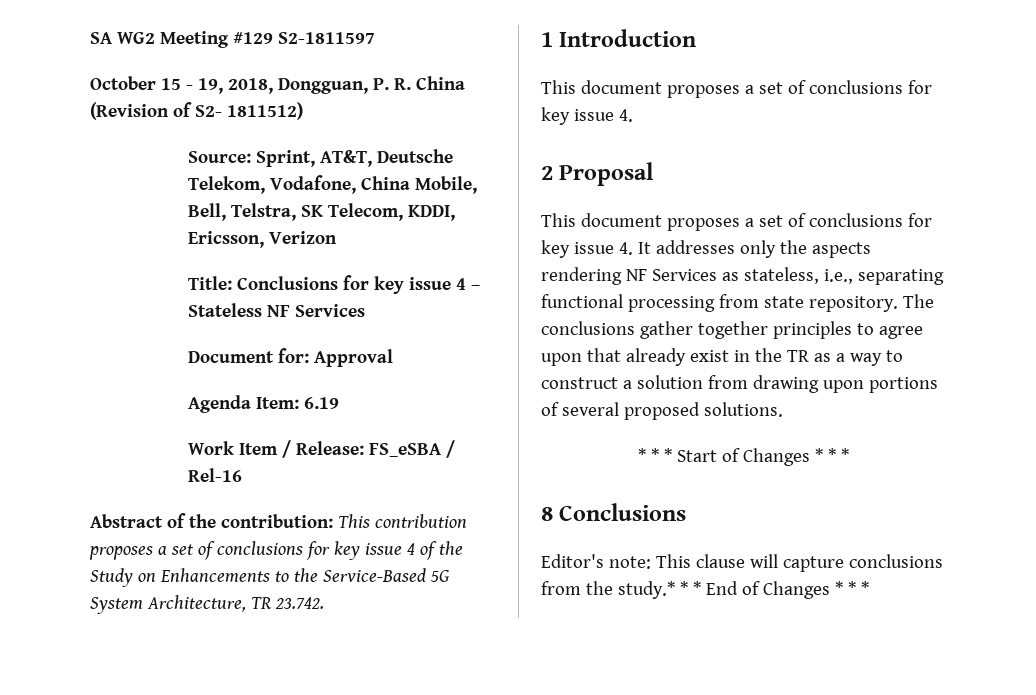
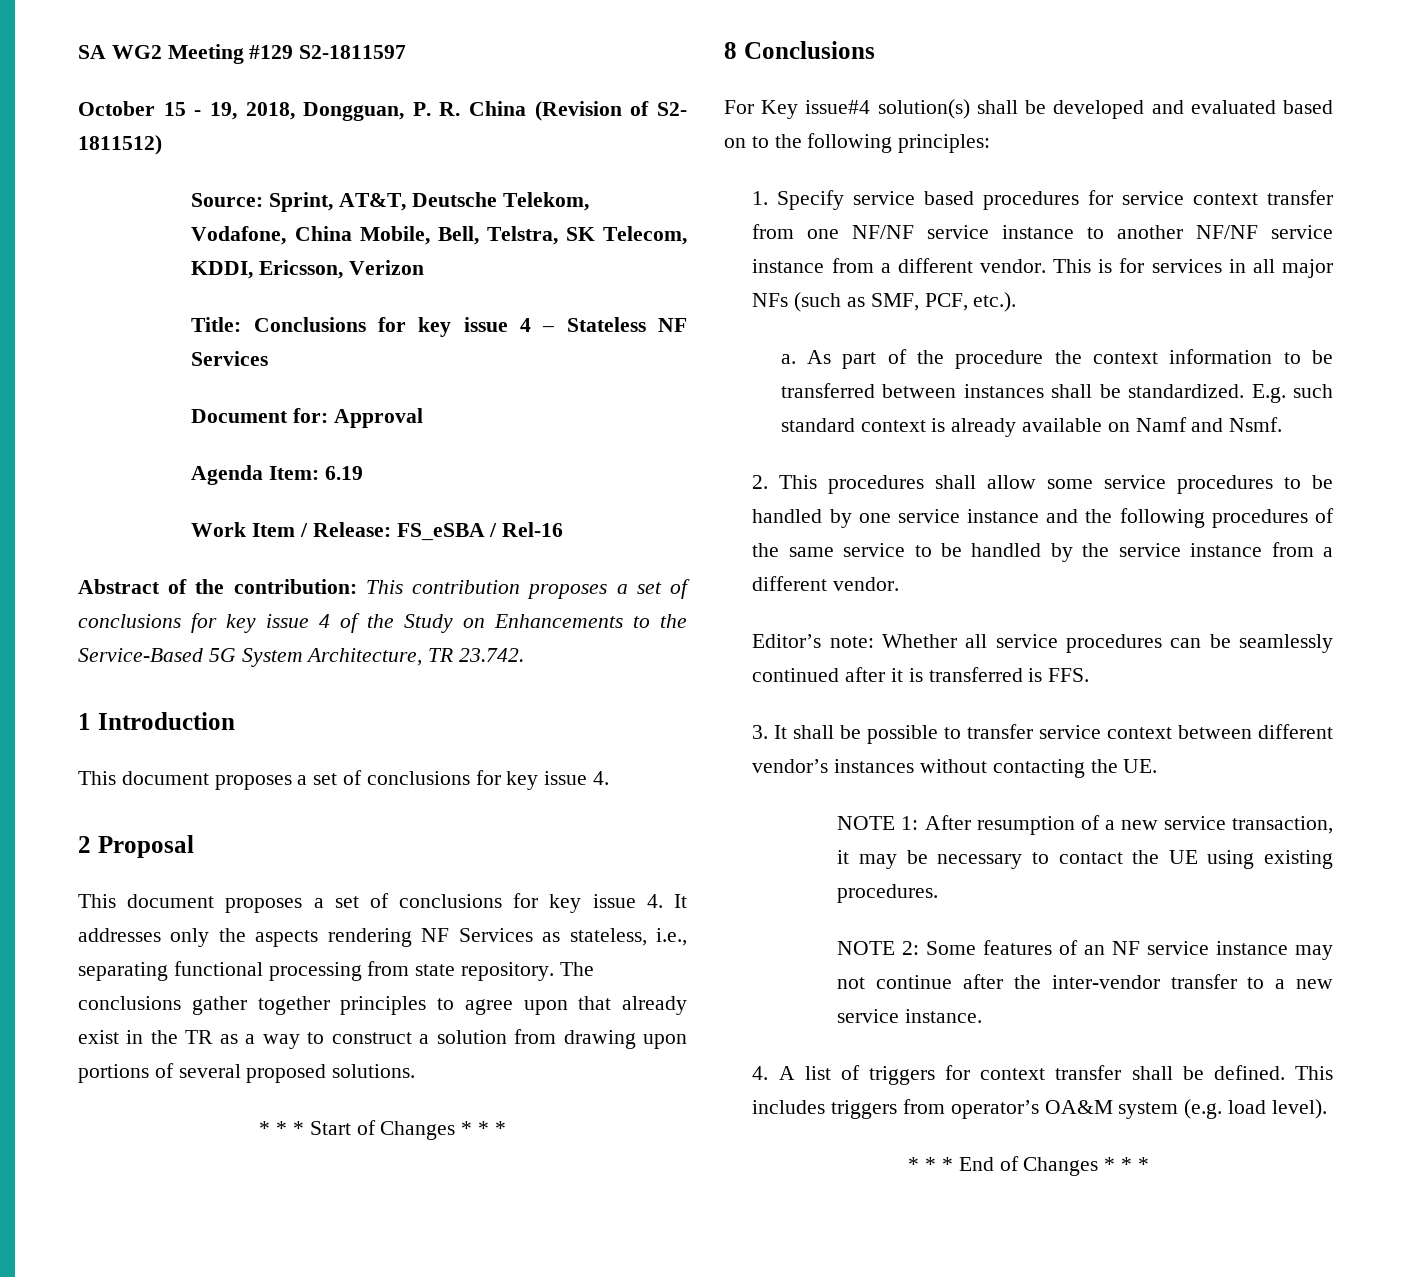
- Editor's note: This clause will capture conclusions from the study.* * * End of Changes * * *
+ For Key issue#4 solution(s) shall be developed and evaluated based on to the following principles:
+ 1. Specify service based procedures for service context transfer from one NF/NF service instance to another NF/NF service instance from a different vendor. This is for services in all major NFs (such as SMF, PCF, etc.).
+ a. As part of the procedure the context information to be transferred between instances shall be standardized. E.g. such standard context is already available on Namf and Nsmf.
+ 2. This procedures shall allow some service procedures to be handled by one service instance and the following procedures of the same service to be handled by the service instance from a different vendor.
+ Editor’s note: Whether all service procedures can be seamlessly continued after it is transferred is FFS.
+ 3. It shall be possible to transfer service context between different vendor’s instances without contacting the UE.
+ NOTE 1: After resumption of a new service transaction, it may be necessary to contact the UE using existing procedures.
+ NOTE 2: Some features of an NF service instance may not continue after the inter-vendor transfer to a new service instance.
+ 4. A list of triggers for context transfer shall be defined. This includes triggers from operator’s OA&M system (e.g. load level).
+ * * * End of Changes * * *

